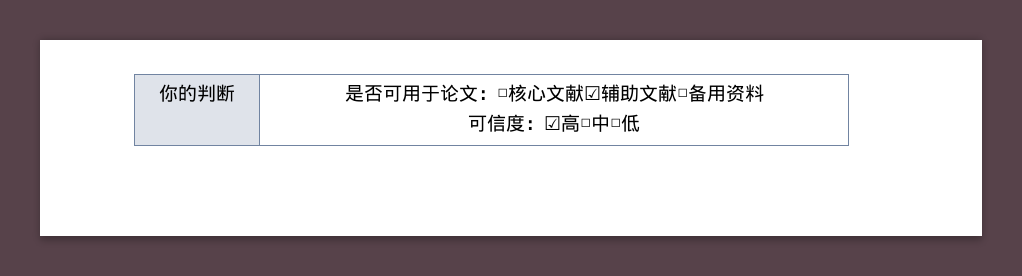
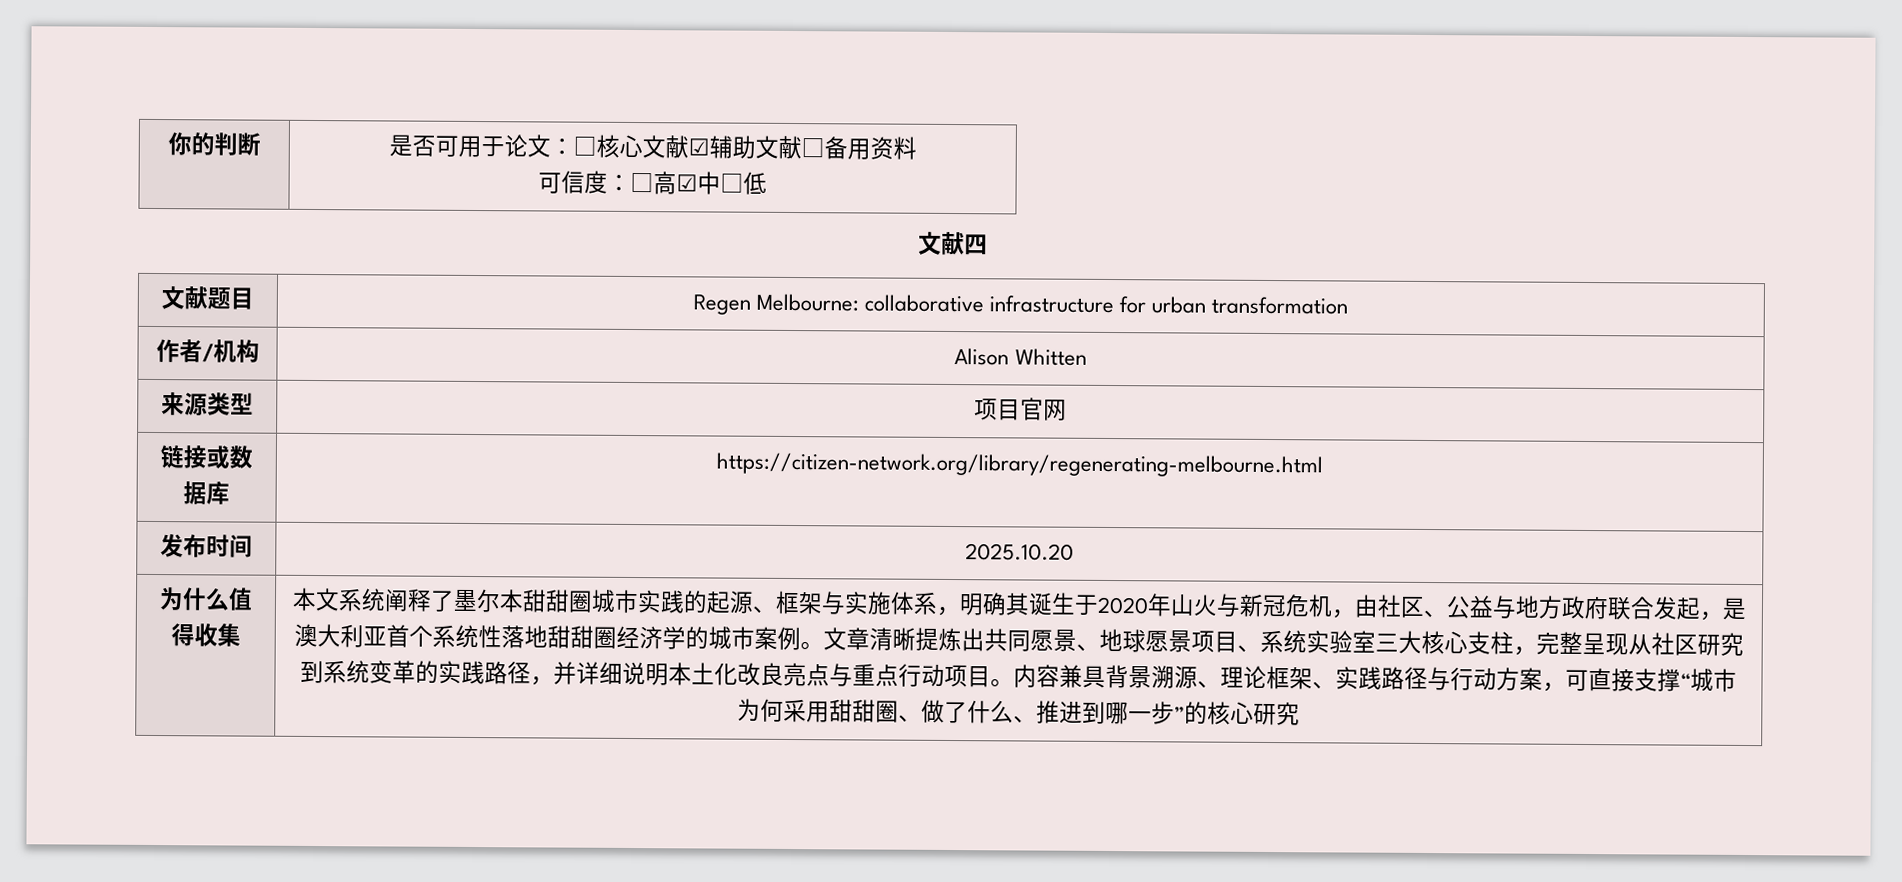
  你的判断 | 是否可用于论文：□核心文献☑辅助文献□备用资料
- 可信度：☑高□中□低
+ 可信度：□高☑中□低
+ 文献四
+ 文献题目 | Regen Melbourne: collaborative infrastructure for urban transformation
+ 作者/机构 | Alison Whitten
+ 来源类型 | 项目官网
+ 链接或数据库 | https://citizen-network.org/library/regenerating-melbourne.html
+ 发布时间 | 2025.10.20
+ 为什么值得收集 | 本文系统阐释了墨尔本甜甜圈城市实践的起源、框架与实施体系，明确其诞生于2020年山火与新冠危机，由社区、公益与地方政府联合发起，是澳大利亚首个系统性落地甜甜圈经济学的城市案例。文章清晰提炼出共同愿景、地球愿景项目、系统实验室三大核心支柱，完整呈现从社区研究到系统变革的实践路径，并详细说明本土化改良亮点与重点行动项目。内容兼具背景溯源、理论框架、实践路径与行动方案，可直接支撑“城市为何采用甜甜圈、做了什么、推进到哪一步”的核心研究

